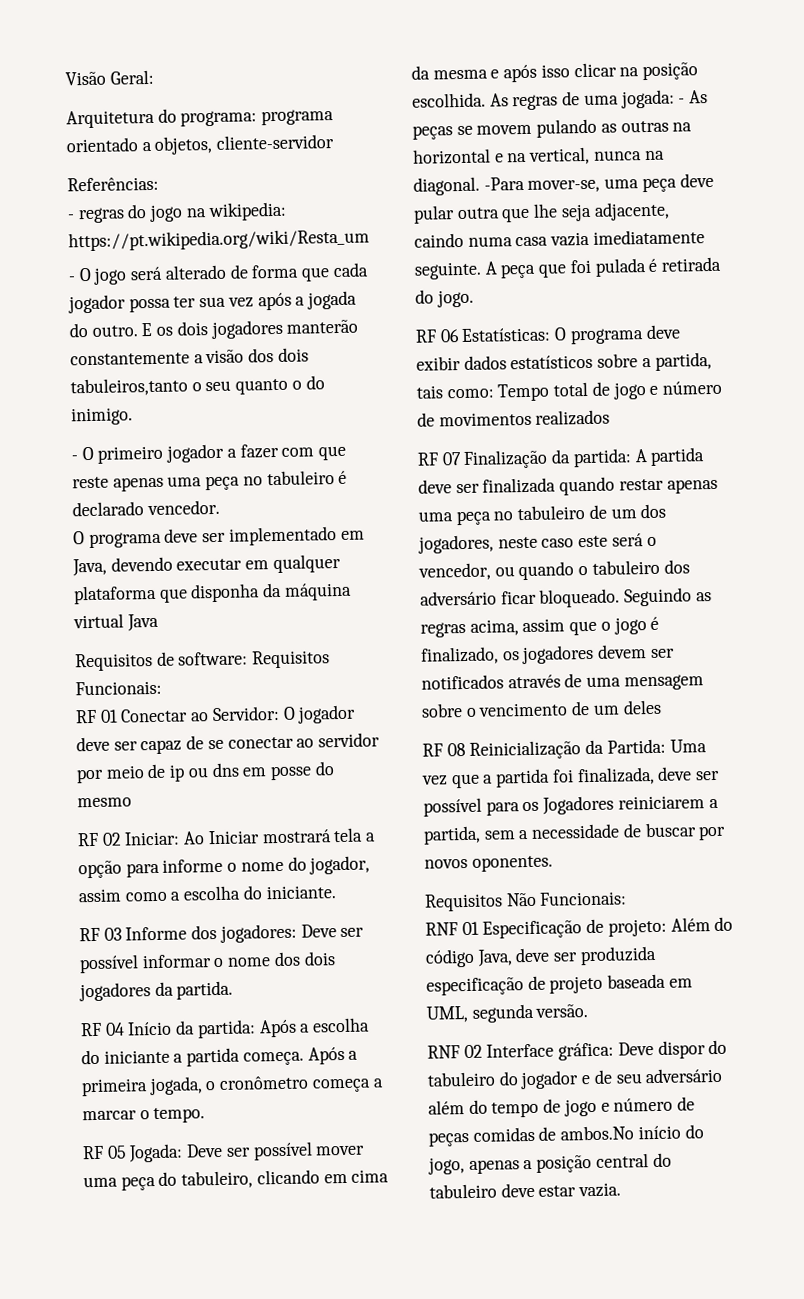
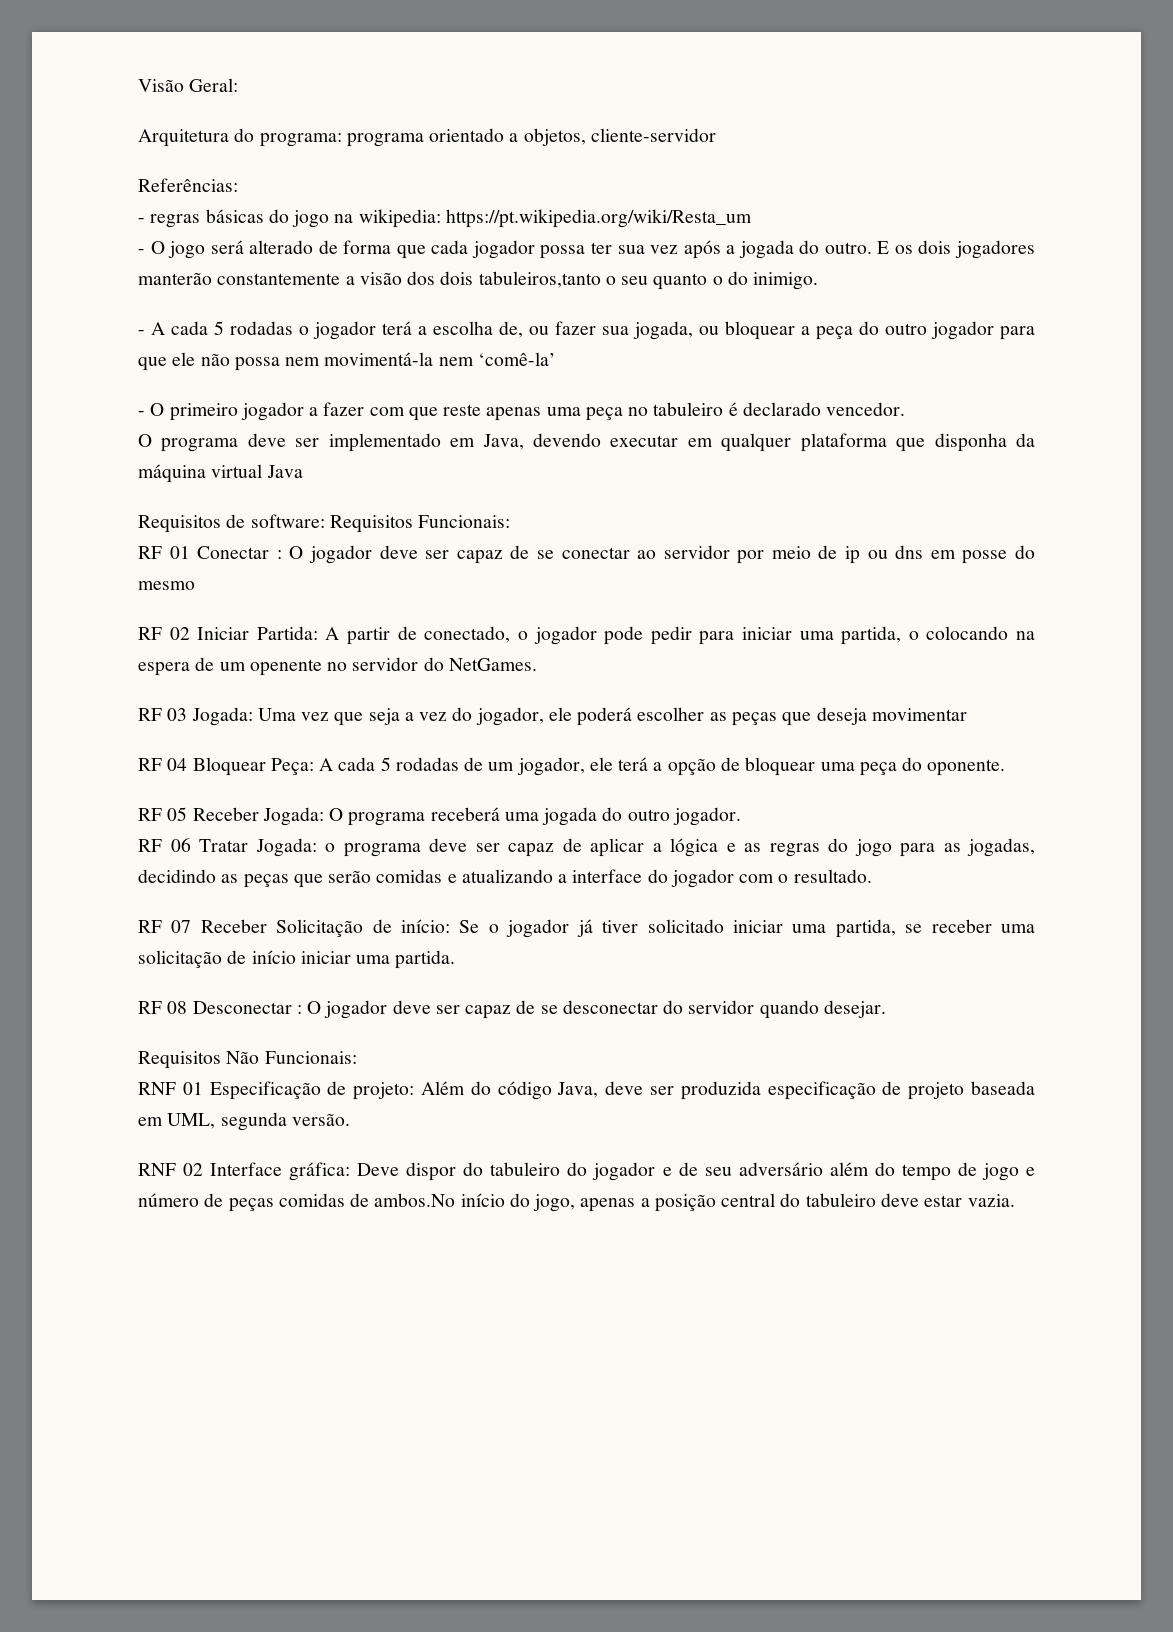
- - regras do jogo na wikipedia: https://pt.wikipedia.org/wiki/Resta_um
+ - regras básicas do jogo na wikipedia: https://pt.wikipedia.org/wiki/Resta_um
+ - A cada 5 rodadas o jogador terá a escolha de, ou fazer sua jogada, ou bloquear a peça do outro jogador para que ele não possa nem movimentá-la nem ‘comê-la’
- RF 01 Conectar ao Servidor: O jogador deve ser capaz de se conectar ao servidor por meio de ip ou dns em posse do mesmo
+ RF 01 Conectar : O jogador deve ser capaz de se conectar ao servidor por meio de ip ou dns em posse do mesmo
- RF 02 Iniciar: Ao Iniciar mostrará tela a opção para informe o nome do jogador, assim como a escolha do iniciante.
- RF 03 Informe dos jogadores: Deve ser possível informar o nome dos dois jogadores da partida.
- RF 04 Início da partida: Após a escolha do iniciante a partida começa. Após a primeira jogada, o cronômetro começa a marcar o tempo.
- RF 05 Jogada: Deve ser possível mover uma peça do tabuleiro, clicando em cima da mesma e após isso clicar na posição escolhida. As regras de uma jogada: - As peças se movem pulando as outras na horizontal e na vertical, nunca na diagonal. -Para mover-se, uma peça deve pular outra que lhe seja adjacente, caindo numa casa vazia imediatamente seguinte. A peça que foi pulada é retirada do jogo.
- RF 06 Estatísticas: O programa deve exibir dados estatísticos sobre a partida, tais como: Tempo total de jogo e número de movimentos realizados
- RF 07 Finalização da partida: A partida deve ser finalizada quando restar apenas uma peça no tabuleiro de um dos jogadores, neste caso este será o vencedor, ou quando o tabuleiro dos adversário ficar bloqueado. Seguindo as regras acima, assim que o jogo é finalizado, os jogadores devem ser notificados através de uma mensagem sobre o vencimento de um deles
- RF 08 Reinicialização da Partida: Uma vez que a partida foi finalizada, deve ser possível para os Jogadores reiniciarem a partida, sem a necessidade de buscar por novos oponentes.
+ RF 02 Iniciar Partida: A partir de conectado, o jogador pode pedir para iniciar uma partida, o colocando na espera de um openente no servidor do NetGames.
+ RF 03 Jogada: Uma vez que seja a vez do jogador, ele poderá escolher as peças que deseja movimentar
+ RF 04 Bloquear Peça: A cada 5 rodadas de um jogador, ele terá a opção de bloquear uma peça do oponente.
+ RF 05 Receber Jogada: O programa receberá uma jogada do outro jogador.
+ RF 06 Tratar Jogada: o programa deve ser capaz de aplicar a lógica e as regras do jogo para as jogadas, decidindo as peças que serão comidas e atualizando a interface do jogador com o resultado.
+ RF 07 Receber Solicitação de início: Se o jogador já tiver solicitado iniciar uma partida, se receber uma solicitação de início iniciar uma partida.
+ RF 08 Desconectar : O jogador deve ser capaz de se desconectar do servidor quando desejar.

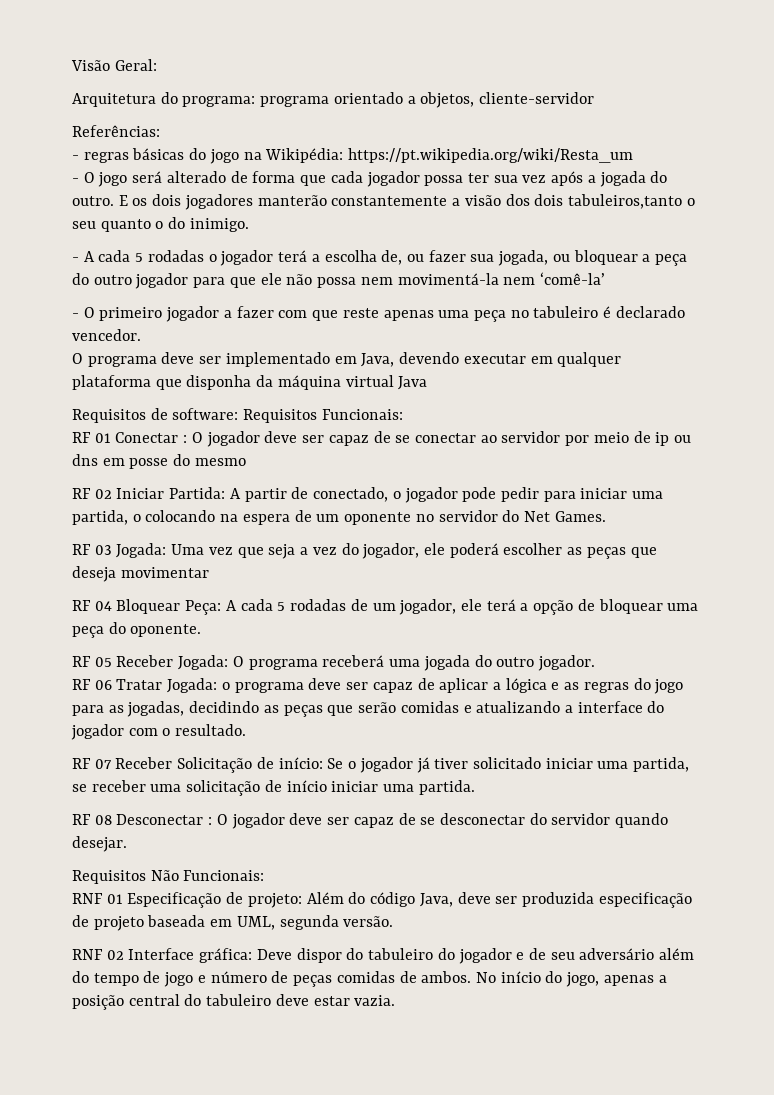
- - regras básicas do jogo na wikipedia: https://pt.wikipedia.org/wiki/Resta_um
+ - regras básicas do jogo na Wikipédia: https://pt.wikipedia.org/wiki/Resta_um
- RF 02 Iniciar Partida: A partir de conectado, o jogador pode pedir para iniciar uma partida, o colocando na espera de um openente no servidor do NetGames.
+ RF 02 Iniciar Partida: A partir de conectado, o jogador pode pedir para iniciar uma partida, o colocando na espera de um oponente no servidor do Net Games.
- RNF 02 Interface gráfica: Deve dispor do tabuleiro do jogador e de seu adversário além do tempo de jogo e número de peças comidas de ambos.No início do jogo, apenas a posição central do tabuleiro deve estar vazia.
+ RNF 02 Interface gráfica: Deve dispor do tabuleiro do jogador e de seu adversário além do tempo de jogo e número de peças comidas de ambos. No início do jogo, apenas a posição central do tabuleiro deve estar vazia.

